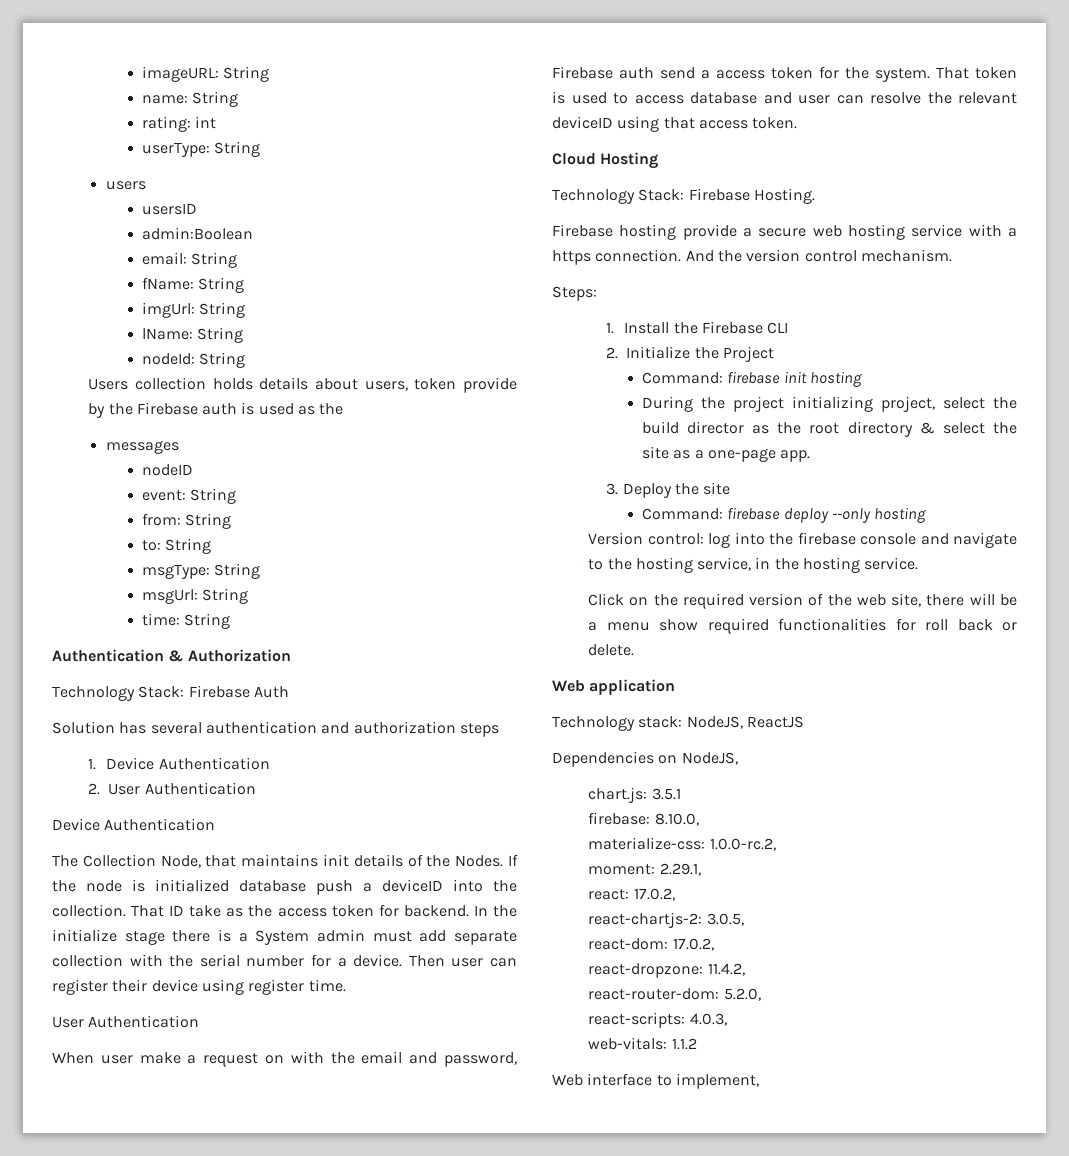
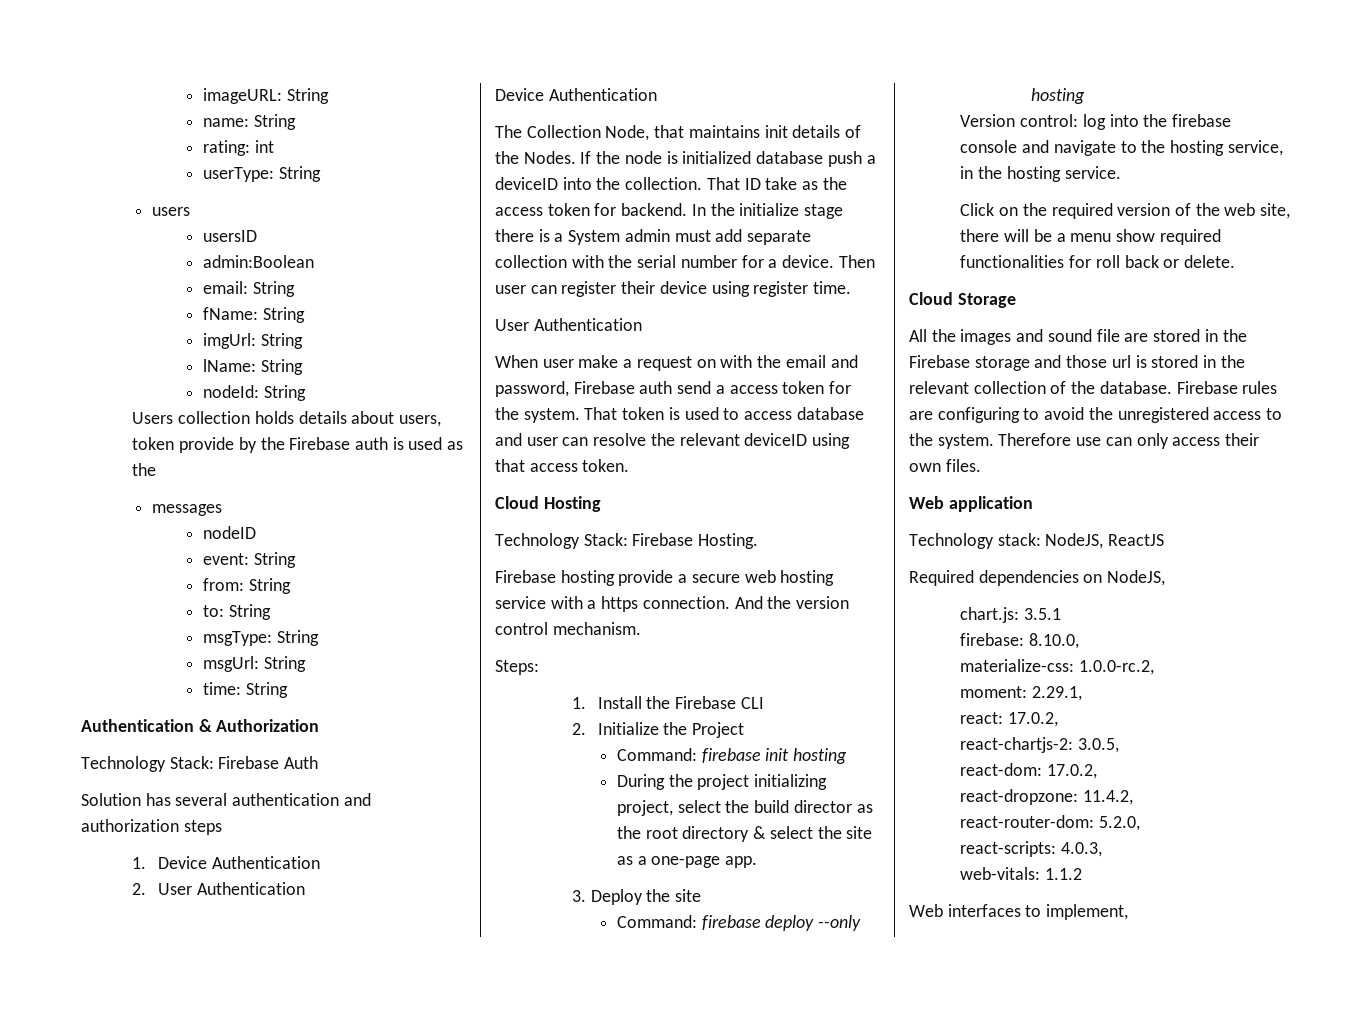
+ Cloud Storage
+ All the images and sound file are stored in the Firebase storage and those url is stored in the relevant collection of the database. Firebase rules are configuring to avoid the unregistered access to the system. Therefore use can only access their own files.
- Dependencies on NodeJS,
+ Required dependencies on NodeJS,
- Web interface to implement,
+ Web interfaces to implement,

